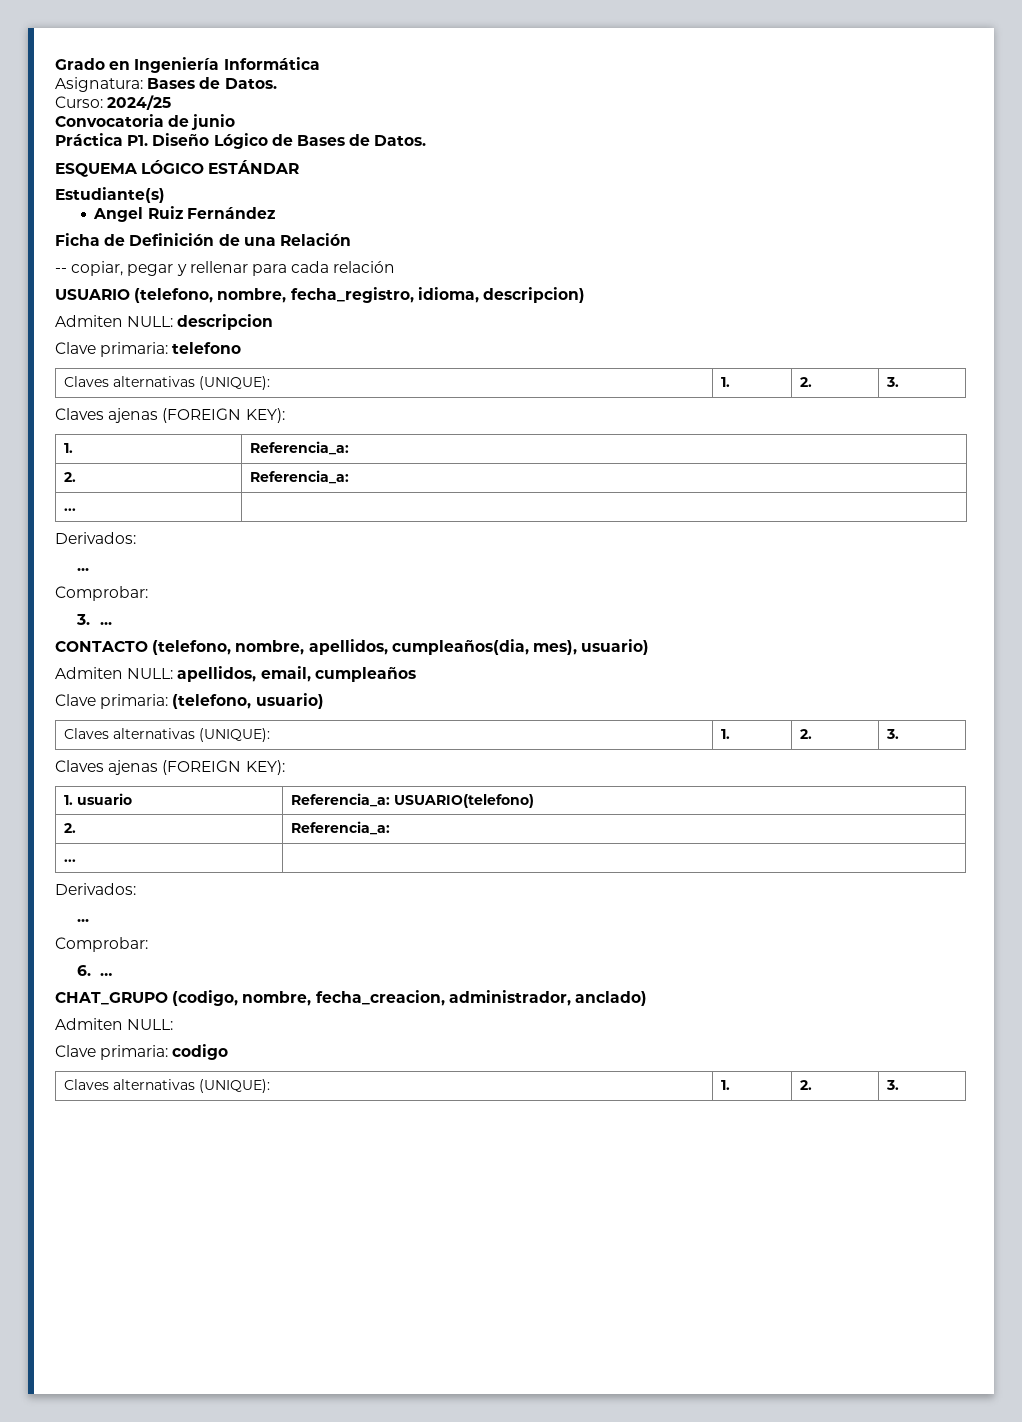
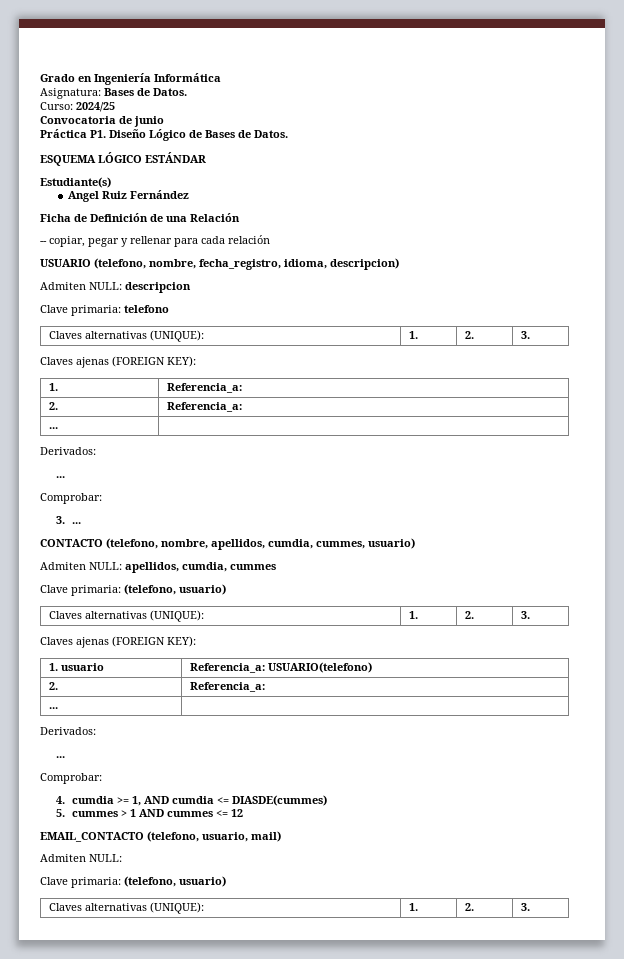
- CONTACTO (telefono, nombre, apellidos, cumpleaños(dia, mes), usuario)
+ CONTACTO (telefono, nombre, apellidos, cumdia, cummes, usuario)
- Admiten NULL: apellidos, email, cumpleaños
+ Admiten NULL: apellidos, cumdia, cummes
- 6. …
- CHAT_GRUPO (codigo, nombre, fecha_creacion, administrador, anclado)
+ 4. cumdia >= 1, AND cumdia <= DIASDE(cummes)
+ 5. cummes > 1 AND cummes <= 12
+ EMAIL_CONTACTO (telefono, usuario, mail)
  Admiten NULL:
- Clave primaria: codigo
+ Clave primaria: (telefono, usuario)

